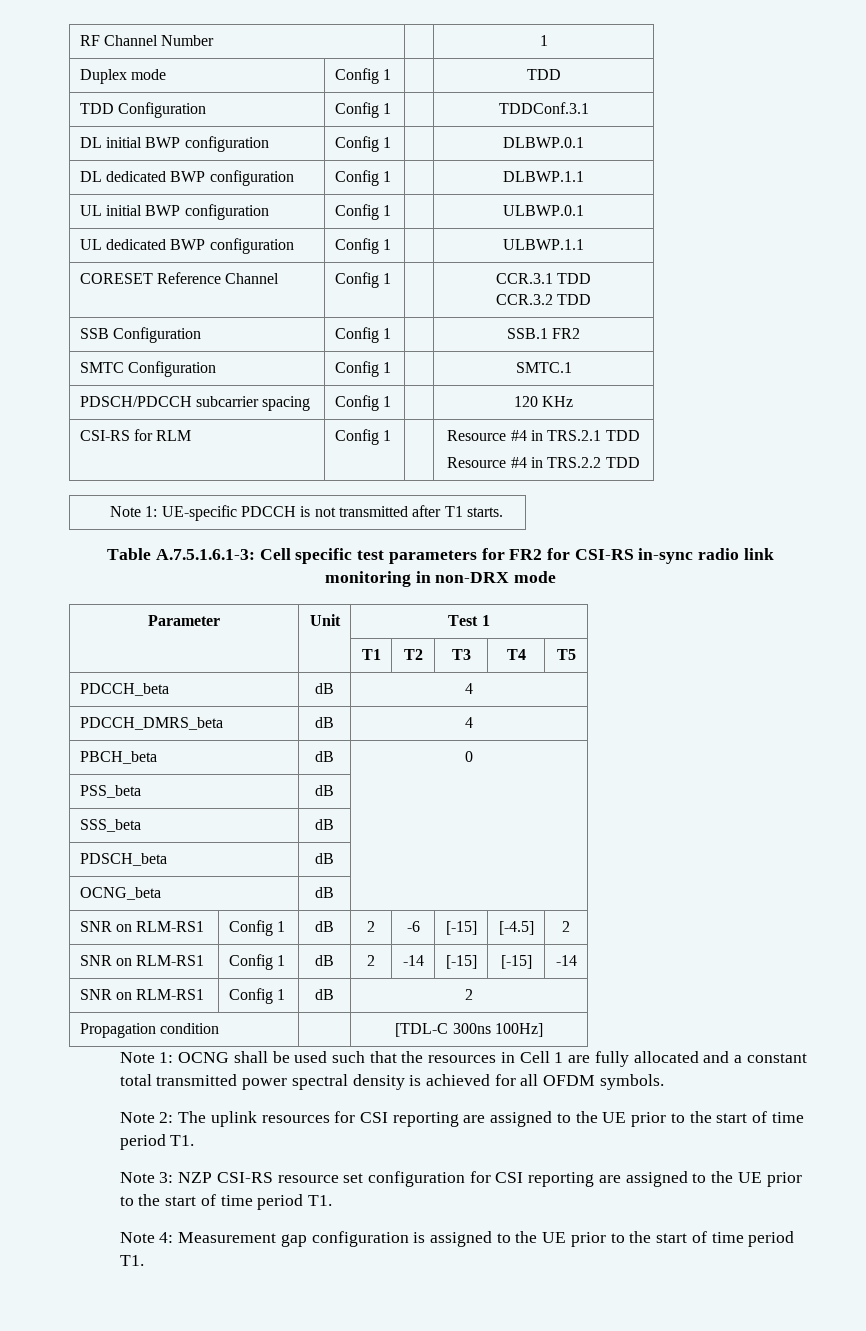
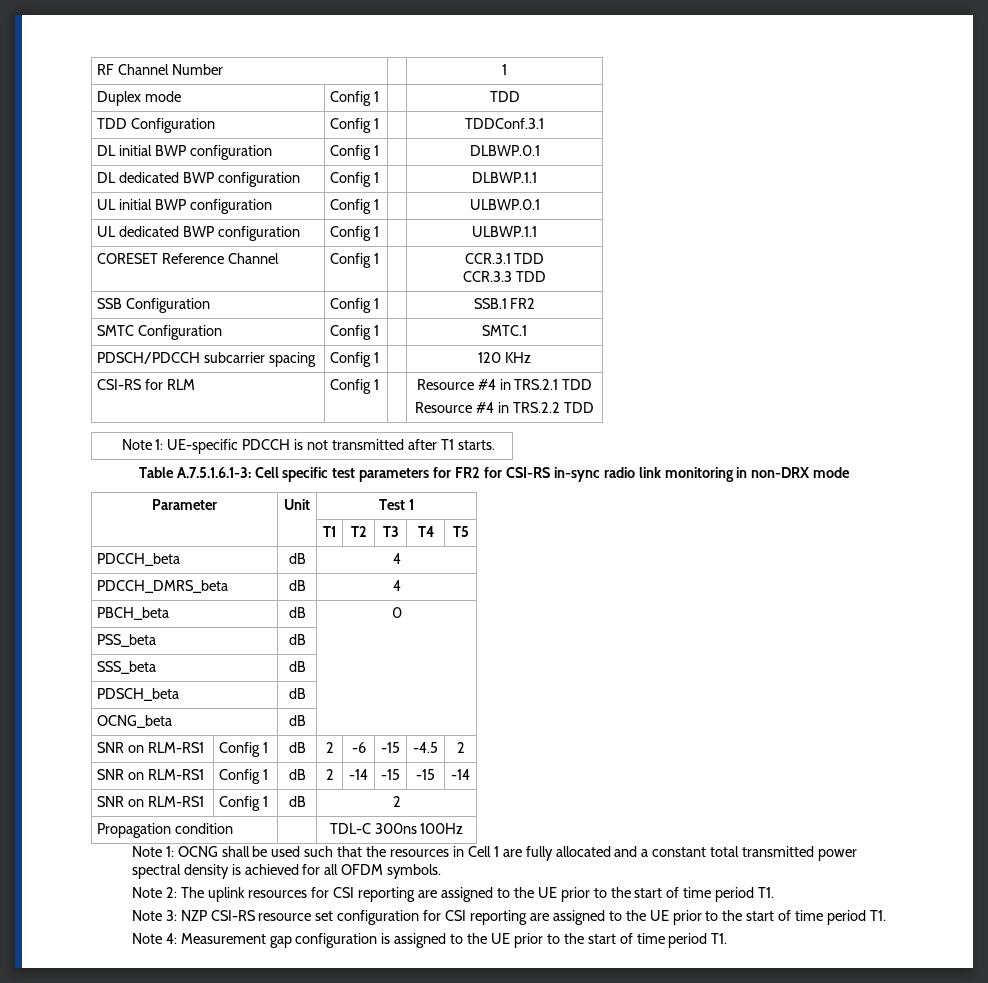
  CORESET Reference Channel | Config 1 | | CCR.3.1 TDD
- CCR.3.2 TDD
+ CCR.3.3 TDD
- SNR on RLM-RS1 | Config 1 | dB | 2 | -6 | [-15] | [-4.5] | 2
+ SNR on RLM-RS1 | Config 1 | dB | 2 | -6 | -15 | -4.5 | 2
- SNR on RLM-RS1 | Config 1 | dB | 2 | -14 | [-15] | [-15] | -14
+ SNR on RLM-RS1 | Config 1 | dB | 2 | -14 | -15 | -15 | -14
- Propagation condition | | [TDL-C 300ns 100Hz]
+ Propagation condition | | TDL-C 300ns 100Hz

